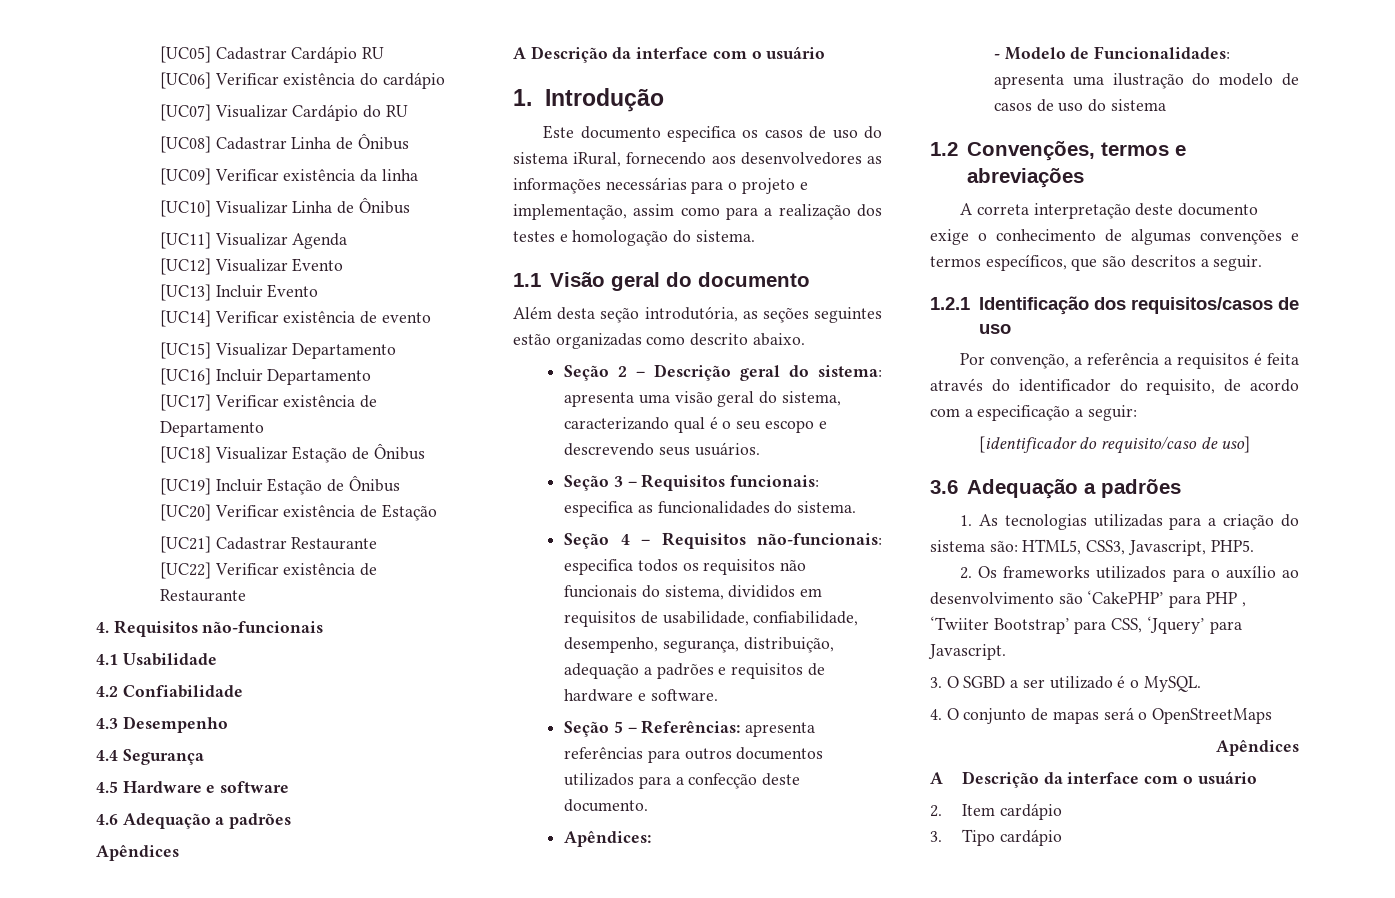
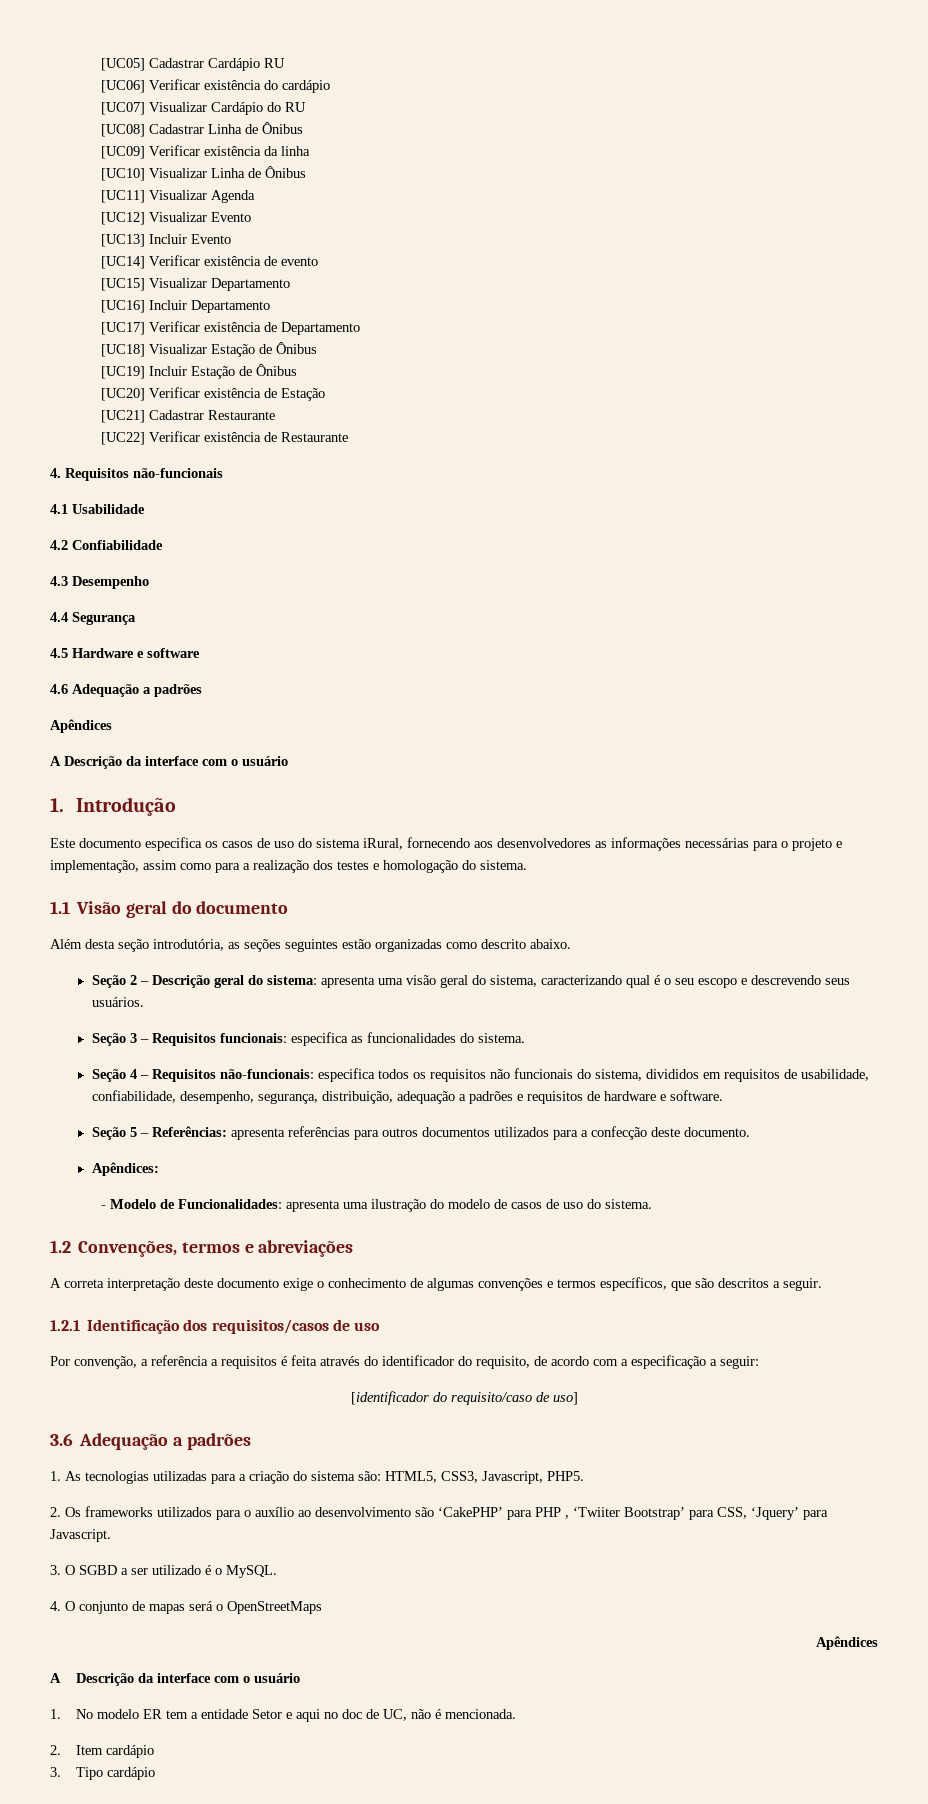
- - Modelo de Funcionalidades: apresenta uma ilustração do modelo de casos de uso do sistema
+ - Modelo de Funcionalidades: apresenta uma ilustração do modelo de casos de uso do sistema.
+ 1. No modelo ER tem a entidade Setor e aqui no doc de UC, não é mencionada.

